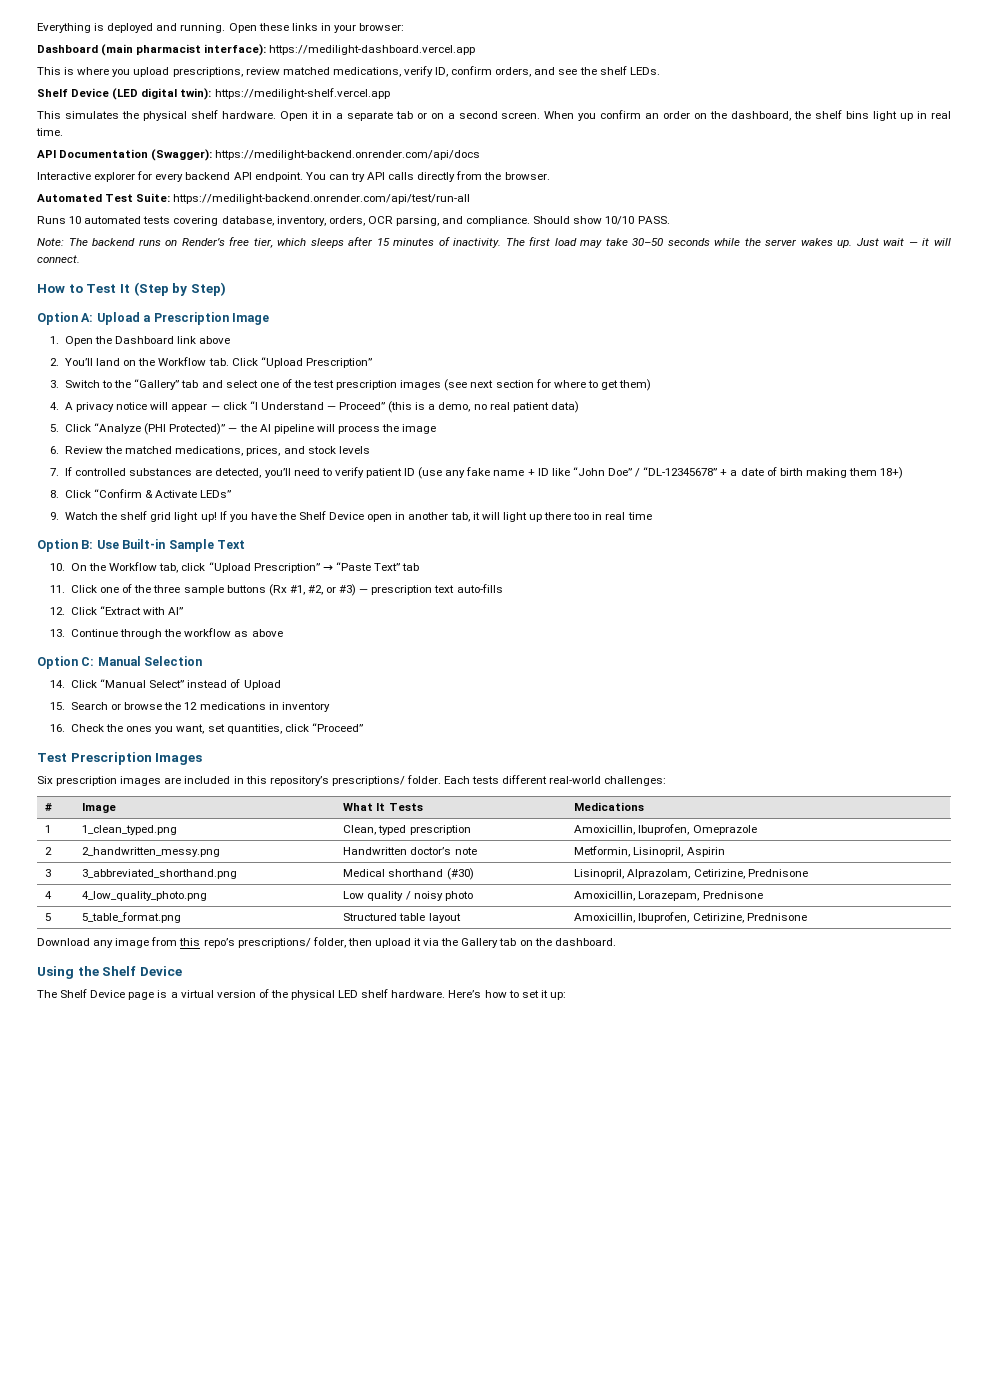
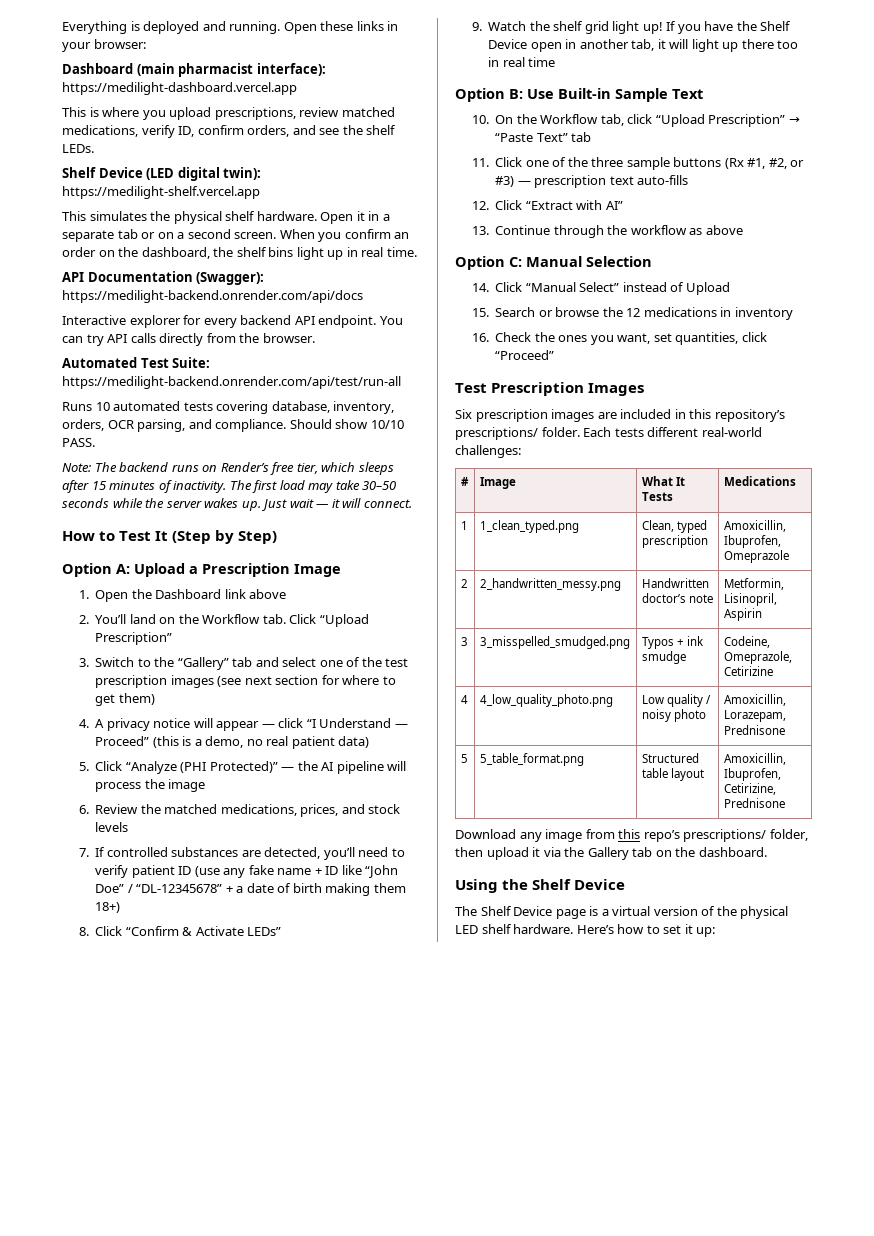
- 3 | 3_abbreviated_shorthand.png | Medical shorthand (#30) | Lisinopril, Alprazolam, Cetirizine, Prednisone
+ 3 | 3_misspelled_smudged.png | Typos + ink smudge | Codeine, Omeprazole, Cetirizine

